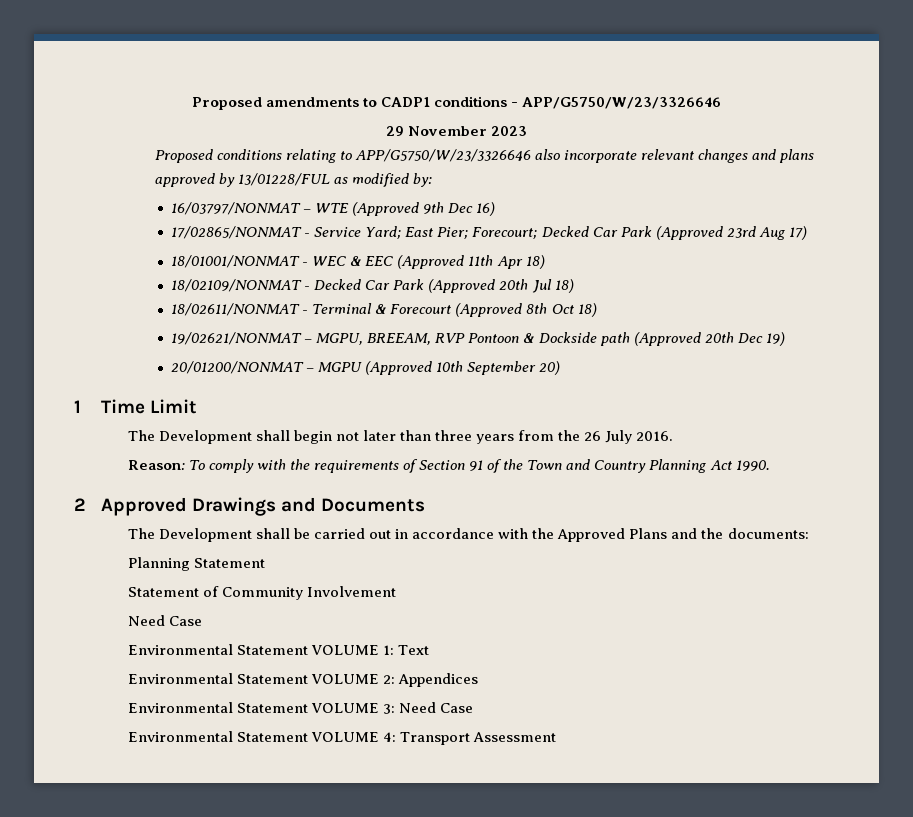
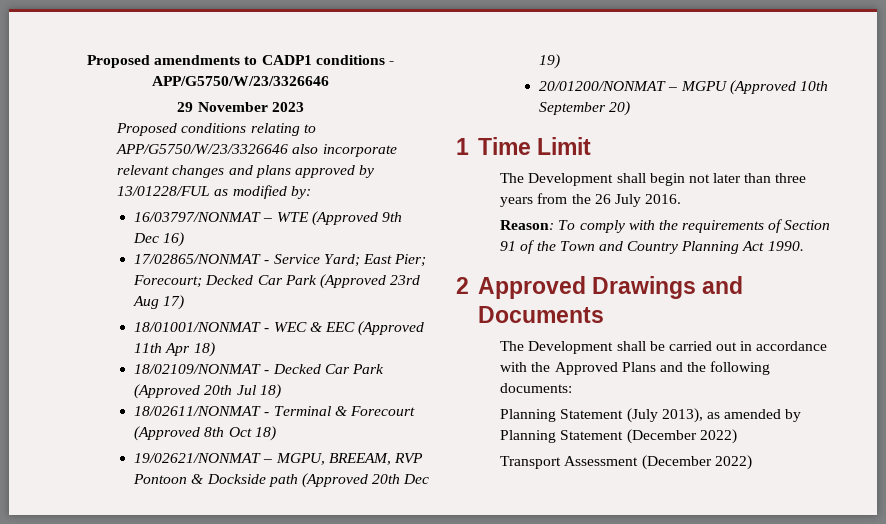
- The Development shall be carried out in accordance with the Approved Plans and the documents:
+ The Development shall be carried out in accordance with the Approved Plans and the following documents:
- Planning Statement
- Statement of Community Involvement
- Need Case
- Environmental Statement VOLUME 1: Text
- Environmental Statement VOLUME 2: Appendices
- Environmental Statement VOLUME 3: Need Case
- Environmental Statement VOLUME 4: Transport Assessment
+ Planning Statement (July 2013), as amended by Planning Statement (December 2022)
+ Transport Assessment (December 2022)

